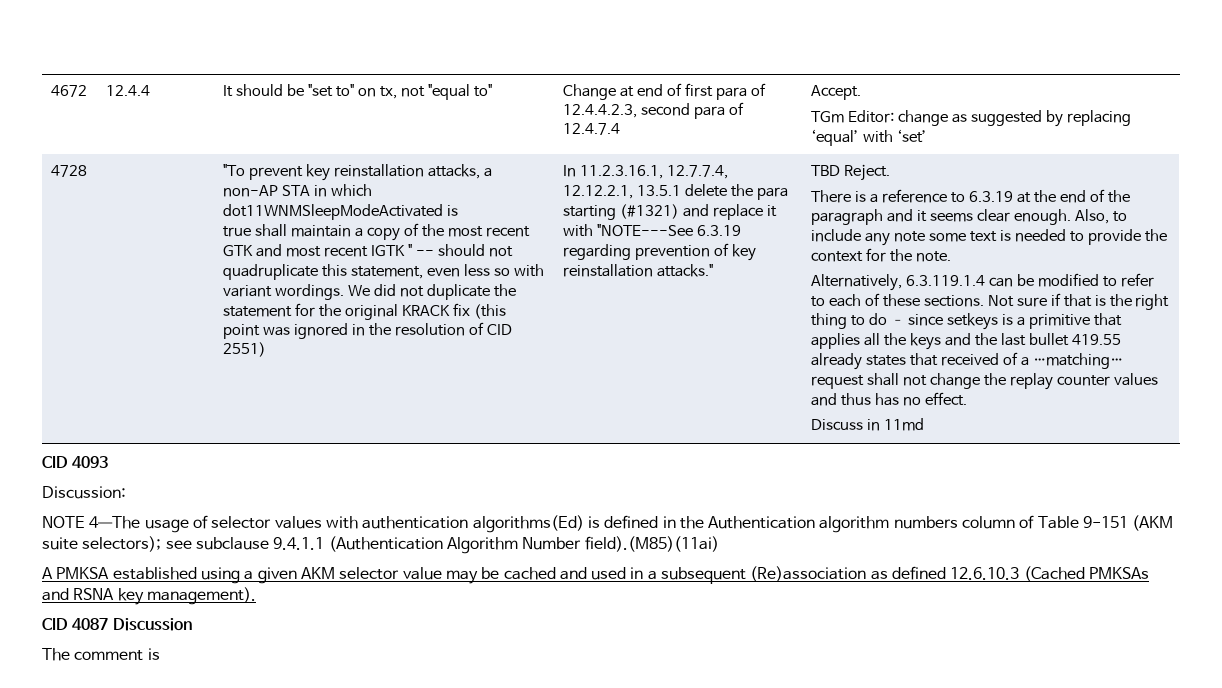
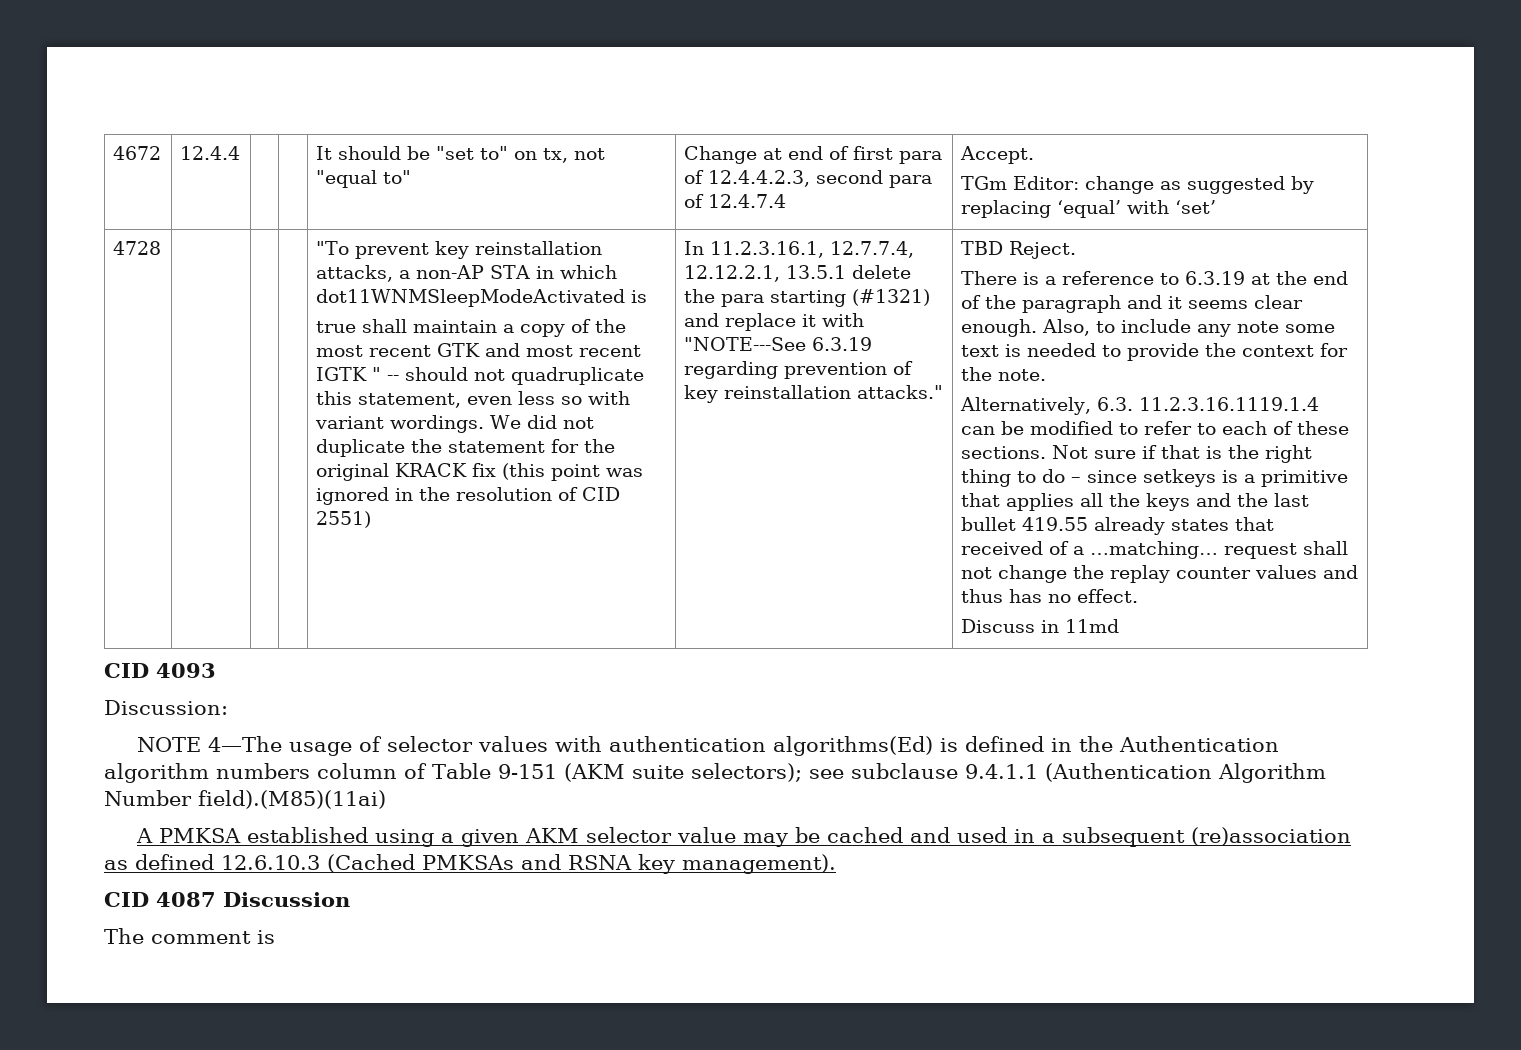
- Alternatively, 6.3.119.1.4 can be modified to refer to each of these sections.
+ Alternatively, 6.3. 11.2.3.16.1119.1.4 can be modified to refer to each of these sections.
- A PMKSA established using a given AKM selector value may be cached and used in a subsequent (Re)association as defined 12.6.10.3 (Cached PMKSAs and RSNA key management).
+ A PMKSA established using a given AKM selector value may be cached and used in a subsequent (re)association as defined 12.6.10.3 (Cached PMKSAs and RSNA key management).

